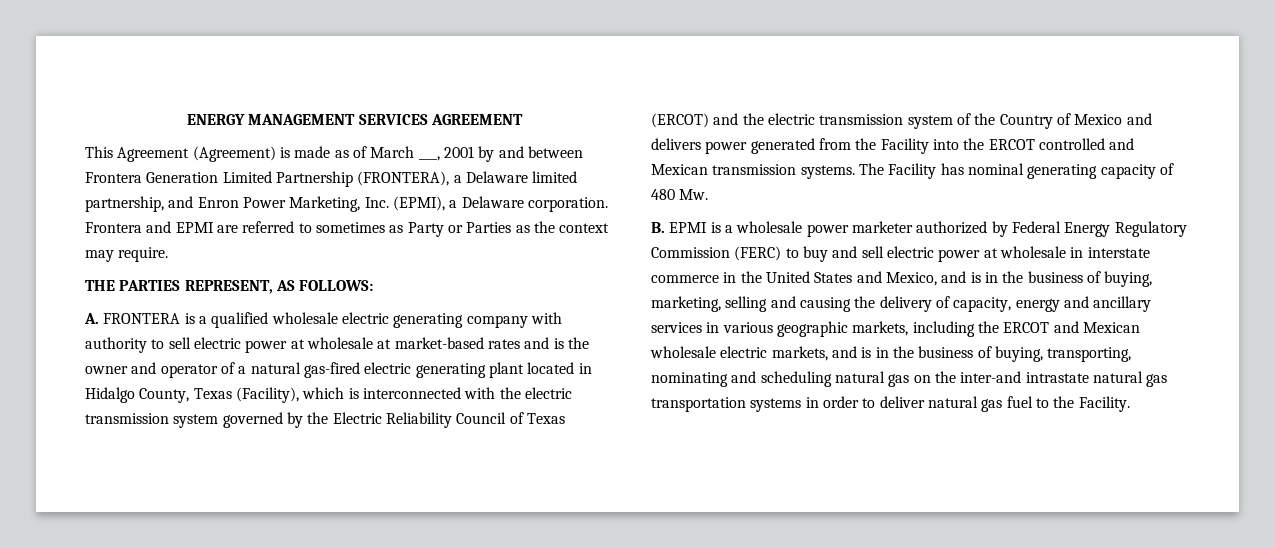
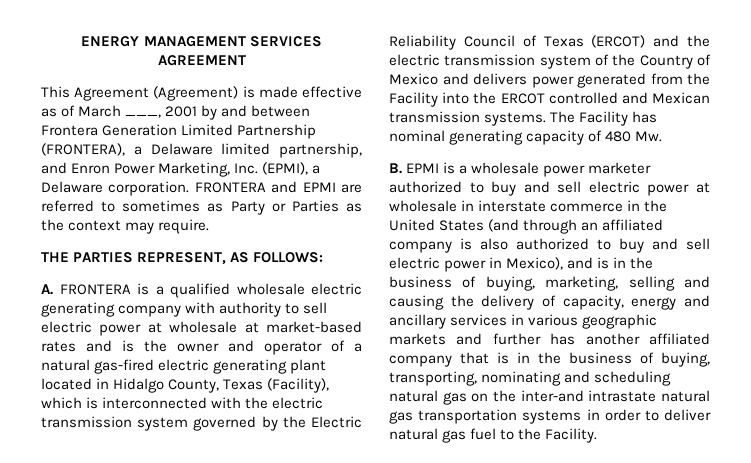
- This Agreement (Agreement) is made as of March ___, 2001 by and between Frontera Generation Limited Partnership (FRONTERA), a Delaware limited partnership, and Enron Power Marketing, Inc. (EPMI), a Delaware corporation.
+ This Agreement (Agreement) is made effective as of March ___, 2001 by and between Frontera Generation Limited Partnership (FRONTERA), a Delaware limited partnership, and Enron Power Marketing, Inc. (EPMI), a Delaware corporation.
- Frontera and EPMI are referred to sometimes as Party or Parties as the context may require.
+ FRONTERA and EPMI are referred to sometimes as Party or Parties as the context may require.
- B. EPMI is a wholesale power marketer authorized by Federal Energy Regulatory Commission (FERC) to buy and sell electric power at wholesale in interstate commerce in the United States and Mexico, and is in the business of buying, marketing, selling and causing the delivery of capacity, energy and ancillary services in various geographic markets, including the ERCOT and Mexican wholesale electric markets, and is in the business of buying, transporting, nominating and scheduling natural gas on the inter-and intrastate natural gas transportation systems in order to deliver natural gas fuel to the Facility.
+ B. EPMI is a wholesale power marketer authorized to buy and sell electric power at wholesale in interstate commerce in the United States (and through an affiliated company is also authorized to buy and sell electric power in Mexico), and is in the business of buying, marketing, selling and causing the delivery of capacity, energy and ancillary services in various geographic markets and further has another affiliated company that is in the business of buying, transporting, nominating and scheduling natural gas on the inter-and intrastate natural gas transportation systems in order to deliver natural gas fuel to the Facility.

